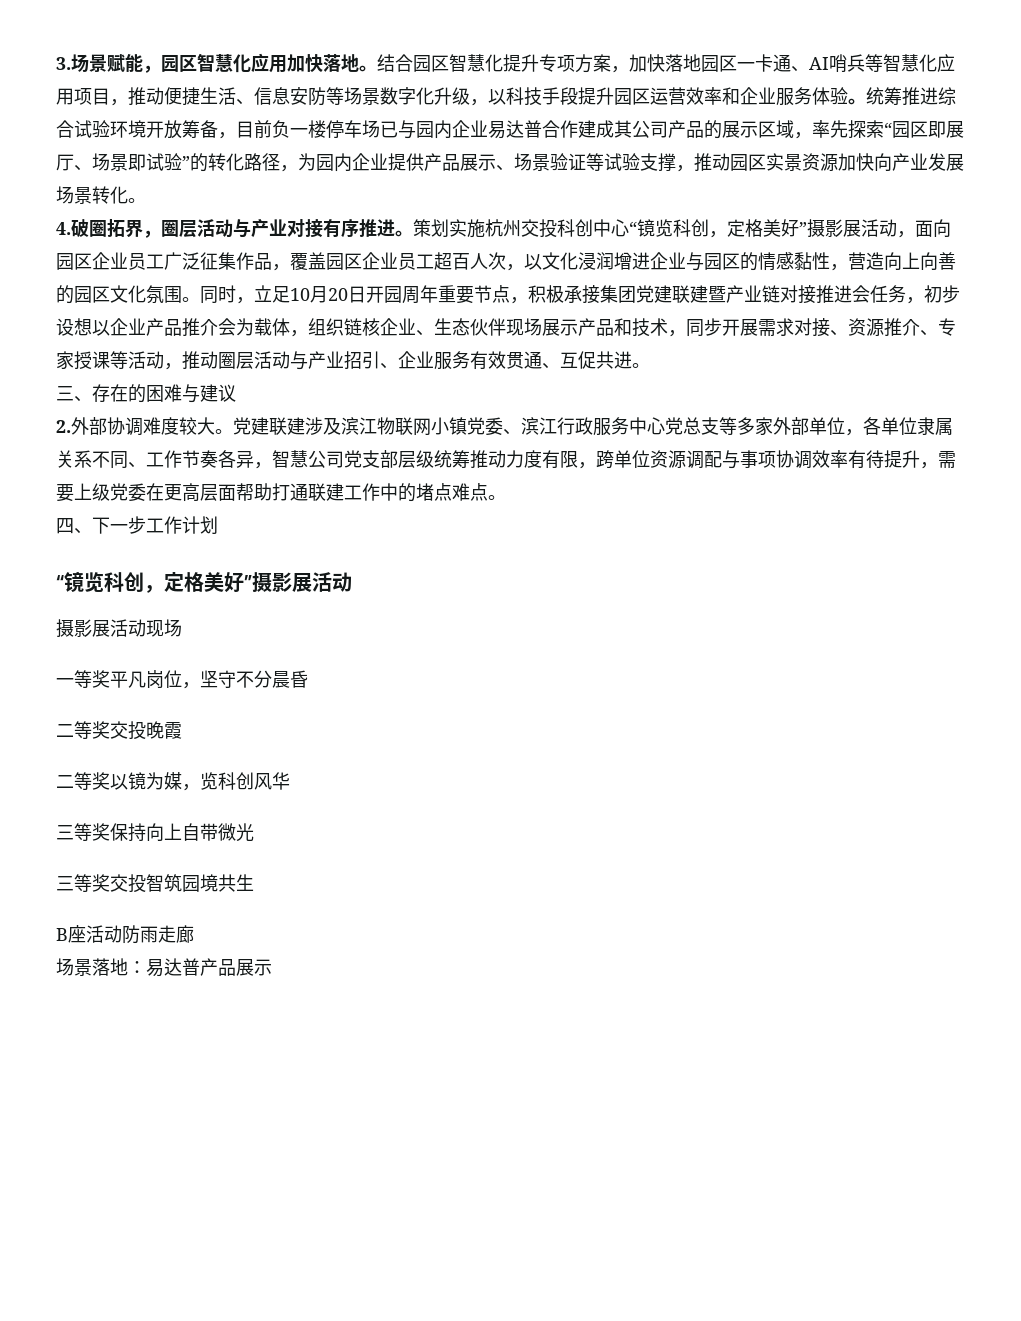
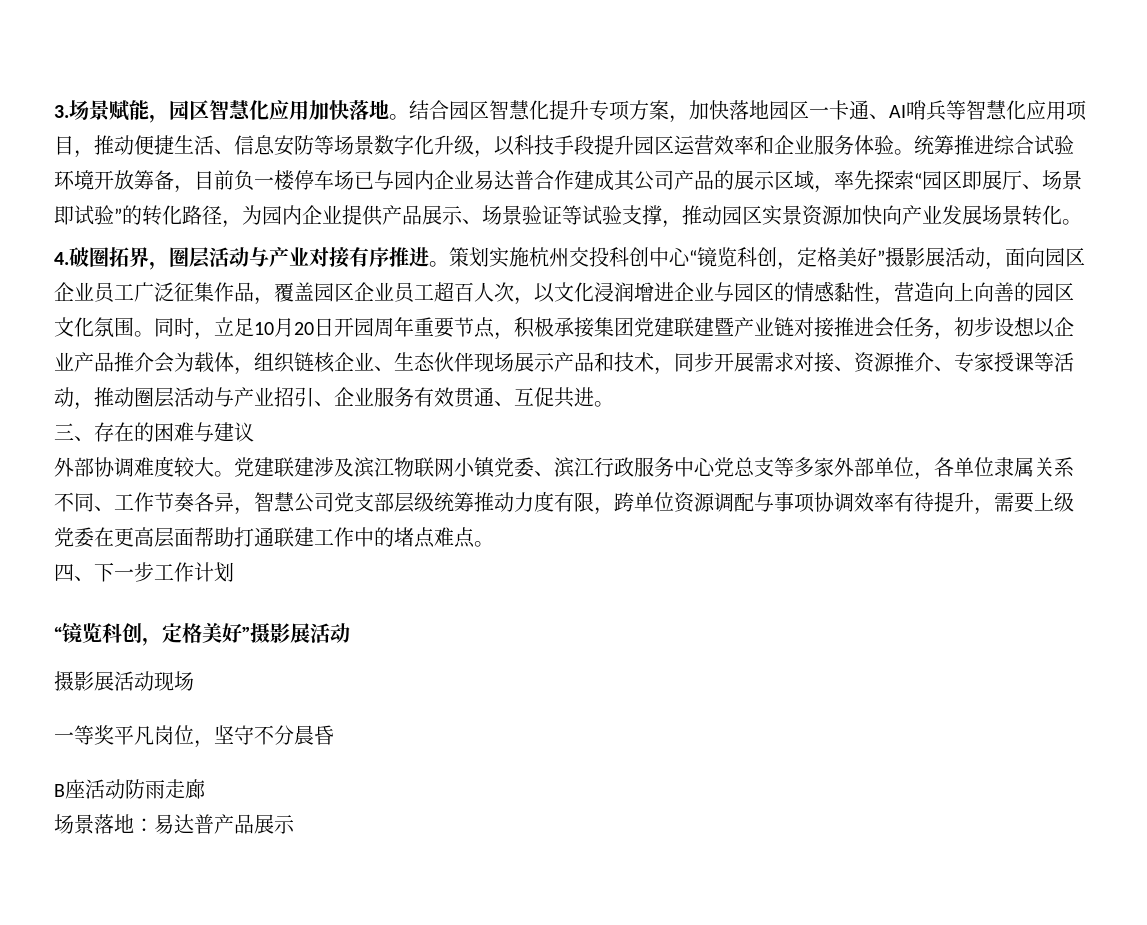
- 2.外部协调难度较大。
+ 外部协调难度较大。
- 二等奖交投晚霞
- 二等奖以镜为媒，览科创风华
- 三等奖保持向上自带微光
- 三等奖交投智筑园境共生

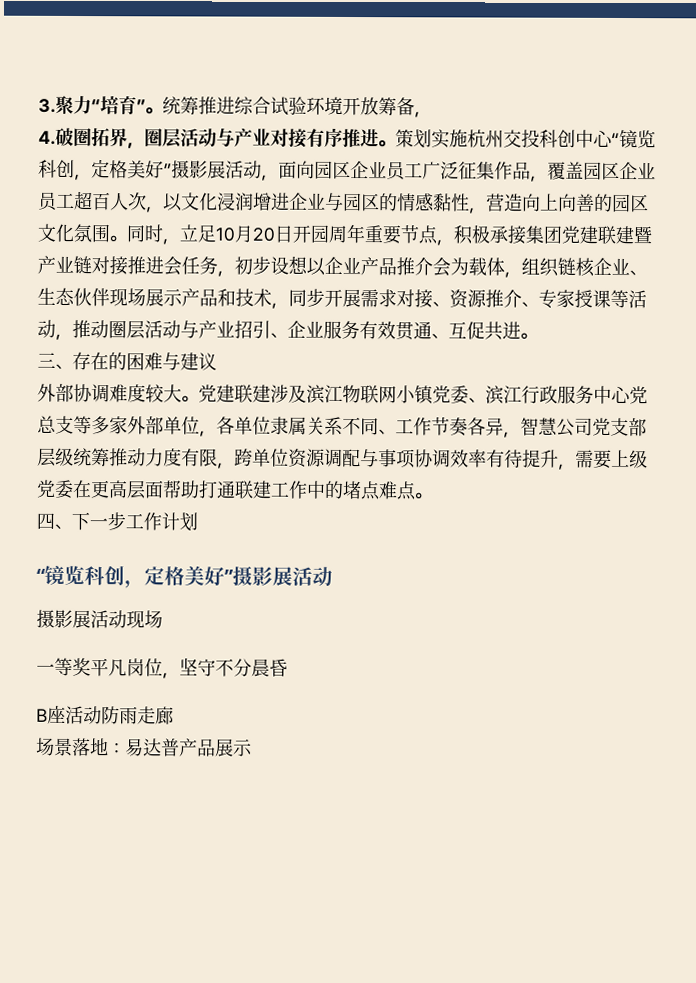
- 3.场景赋能，园区智慧化应用加快落地。结合园区智慧化提升专项方案，加快落地园区一卡通、AI哨兵等智慧化应用项目，推动便捷生活、信息安防等场景数字化升级，以科技手段提升园区运营效率和企业服务体验。
+ 3.聚力“培育”。
- 统筹推进综合试验环境开放筹备，目前负一楼停车场已与园内企业易达普合作建成其公司产品的展示区域，率先探索“园区即展厅、场景即试验”的转化路径，为园内企业提供产品展示、场景验证等试验支撑，推动园区实景资源加快向产业发展场景转化。
+ 统筹推进综合试验环境开放筹备，

